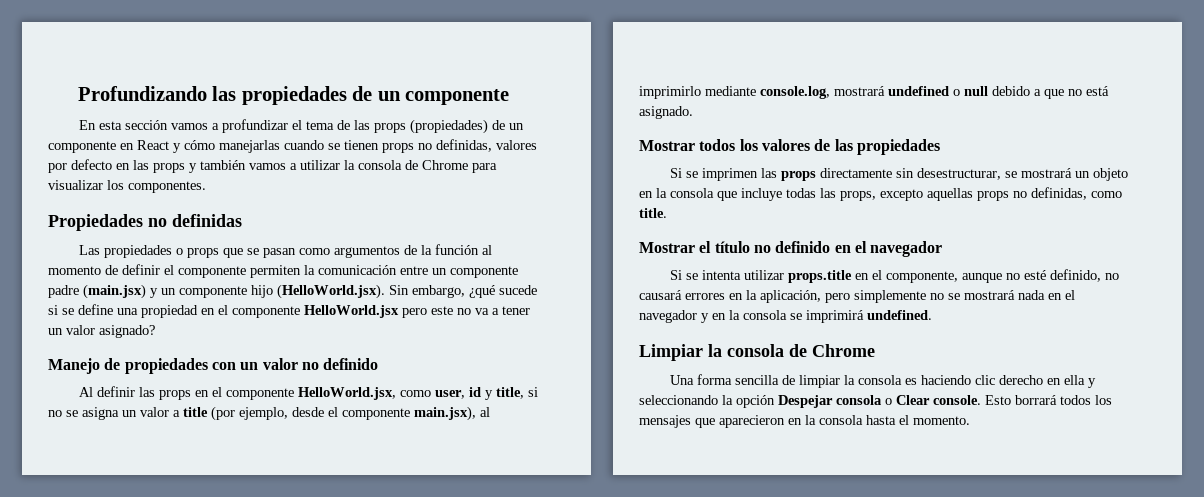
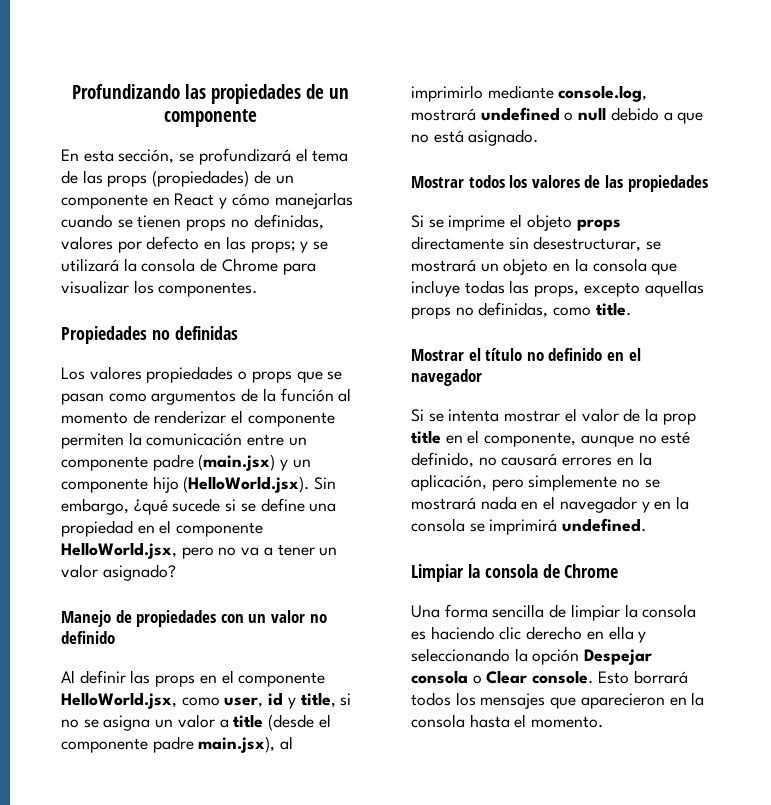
- En esta sección vamos a profundizar el tema de las props (propiedades) de un componente en React y cómo manejarlas cuando se tienen props no definidas, valores por defecto en las props y también vamos a utilizar la consola de Chrome para visualizar los componentes.
+ En esta sección, se profundizará el tema de las props (propiedades) de un componente en React y cómo manejarlas cuando se tienen props no definidas, valores por defecto en las props; y se utilizará la consola de Chrome para visualizar los componentes.
- Las propiedades o props que se pasan como argumentos de la función al momento de definir el componente permiten la comunicación entre un componente padre (main.jsx) y un componente hijo (HelloWorld.jsx). Sin embargo, ¿qué sucede si se define una propiedad en el componente HelloWorld.jsx pero este no va a tener un valor asignado?
+ Los valores propiedades o props que se pasan como argumentos de la función al momento de renderizar el componente permiten la comunicación entre un componente padre (main.jsx) y un componente hijo (HelloWorld.jsx). Sin embargo, ¿qué sucede si se define una propiedad en el componente HelloWorld.jsx, pero no va a tener un valor asignado?
- Al definir las props en el componente HelloWorld.jsx, como user, id y title, si no se asigna un valor a title (por ejemplo, desde el componente main.jsx), al imprimirlo mediante console.log, mostrará undefined o null debido a que no está asignado.
+ Al definir las props en el componente HelloWorld.jsx, como user, id y title, si no se asigna un valor a title (desde el componente padre main.jsx), al imprimirlo mediante console.log, mostrará undefined o null debido a que no está asignado.
- Si se imprimen las props directamente sin desestructurar, se mostrará un objeto en la consola que incluye todas las props, excepto aquellas props no definidas, como title.
+ Si se imprime el objeto props directamente sin desestructurar, se mostrará un objeto en la consola que incluye todas las props, excepto aquellas props no definidas, como title.
- Si se intenta utilizar props.title en el componente, aunque no esté definido, no causará errores en la aplicación, pero simplemente no se mostrará nada en el navegador y en la consola se imprimirá undefined.
+ Si se intenta mostrar el valor de la prop title en el componente, aunque no esté definido, no causará errores en la aplicación, pero simplemente no se mostrará nada en el navegador y en la consola se imprimirá undefined.

